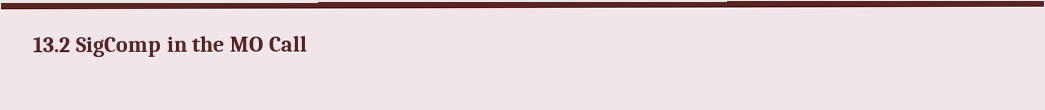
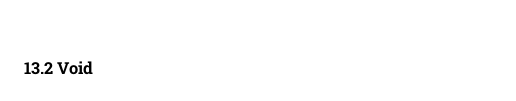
- 13.2 SigComp in the MO Call
+ 13.2 Void

